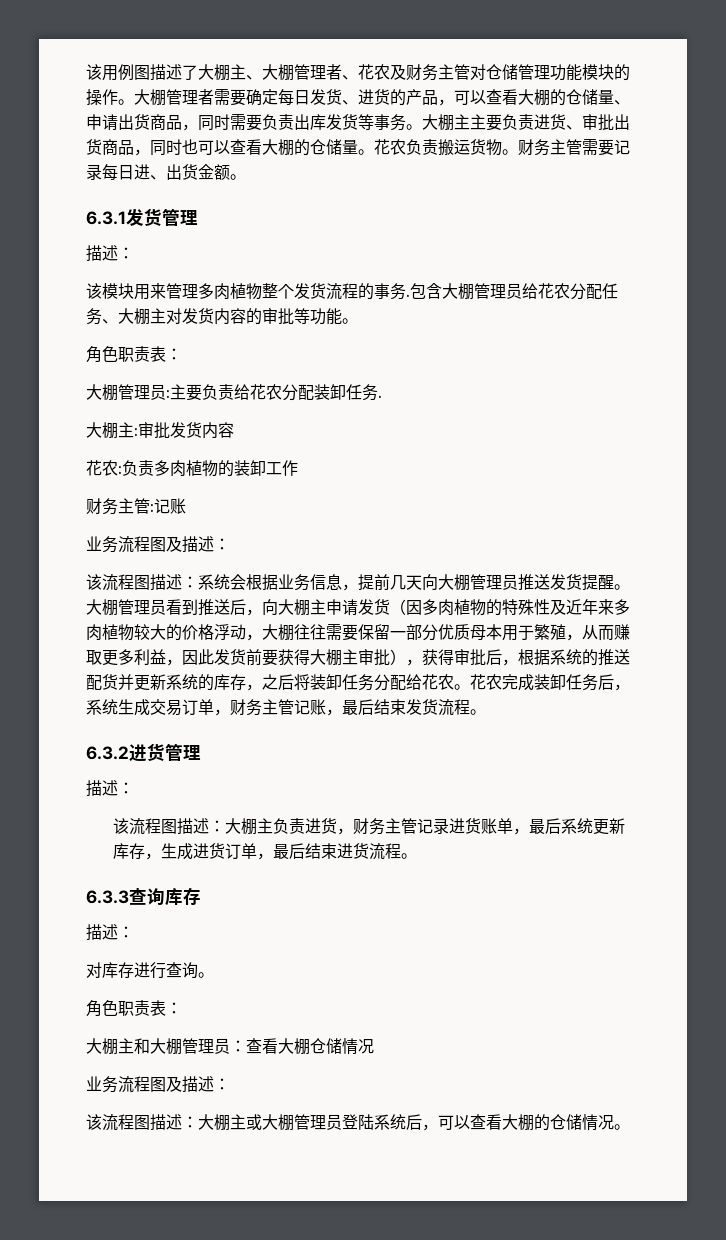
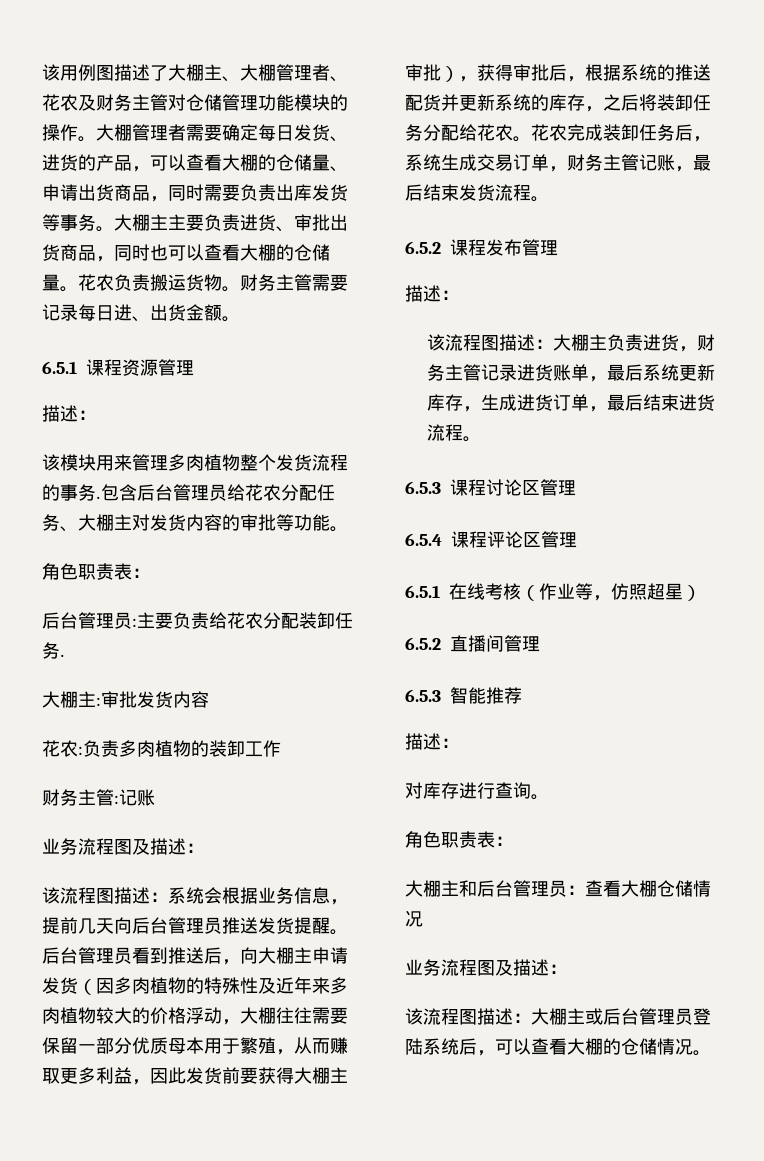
- 6.3.1发货管理
+ 6.5.1课程资源管理
- 包含大棚管理员给花农分配任务、大棚主对发货内容的审批等功能。
+ 包含后台管理员给花农分配任务、大棚主对发货内容的审批等功能。
- 大棚管理员:主要负责给花农分配装卸任务.
+ 后台管理员:主要负责给花农分配装卸任务.
- 该流程图描述：系统会根据业务信息，提前几天向大棚管理员推送发货提醒。
+ 该流程图描述：系统会根据业务信息，提前几天向后台管理员推送发货提醒。
- 大棚管理员看到推送后，向大棚主申请发货（因多肉植物的特殊性及近年来多肉植物较大的价格浮动，大棚往往需要保留一部分优质母本用于繁殖，从而赚取更多利益，因此发货前要获得大棚主审批），获得审批后，根据系统的推送配货并更新系统的库存，之后将装卸任务分配给花农。
+ 后台管理员看到推送后，向大棚主申请发货（因多肉植物的特殊性及近年来多肉植物较大的价格浮动，大棚往往需要保留一部分优质母本用于繁殖，从而赚取更多利益，因此发货前要获得大棚主审批），获得审批后，根据系统的推送配货并更新系统的库存，之后将装卸任务分配给花农。
- 6.3.2进货管理
+ 6.5.2课程发布管理
- 6.3.3查询库存
+ 6.5.3课程讨论区管理
+ 6.5.4课程评论区管理
+ 6.5.1在线考核（作业等，仿照超星）
+ 6.5.2直播间管理
+ 6.5.3智能推荐
- 大棚主和大棚管理员：查看大棚仓储情况
+ 大棚主和后台管理员：查看大棚仓储情况
- 该流程图描述：大棚主或大棚管理员登陆系统后，可以查看大棚的仓储情况。
+ 该流程图描述：大棚主或后台管理员登陆系统后，可以查看大棚的仓储情况。

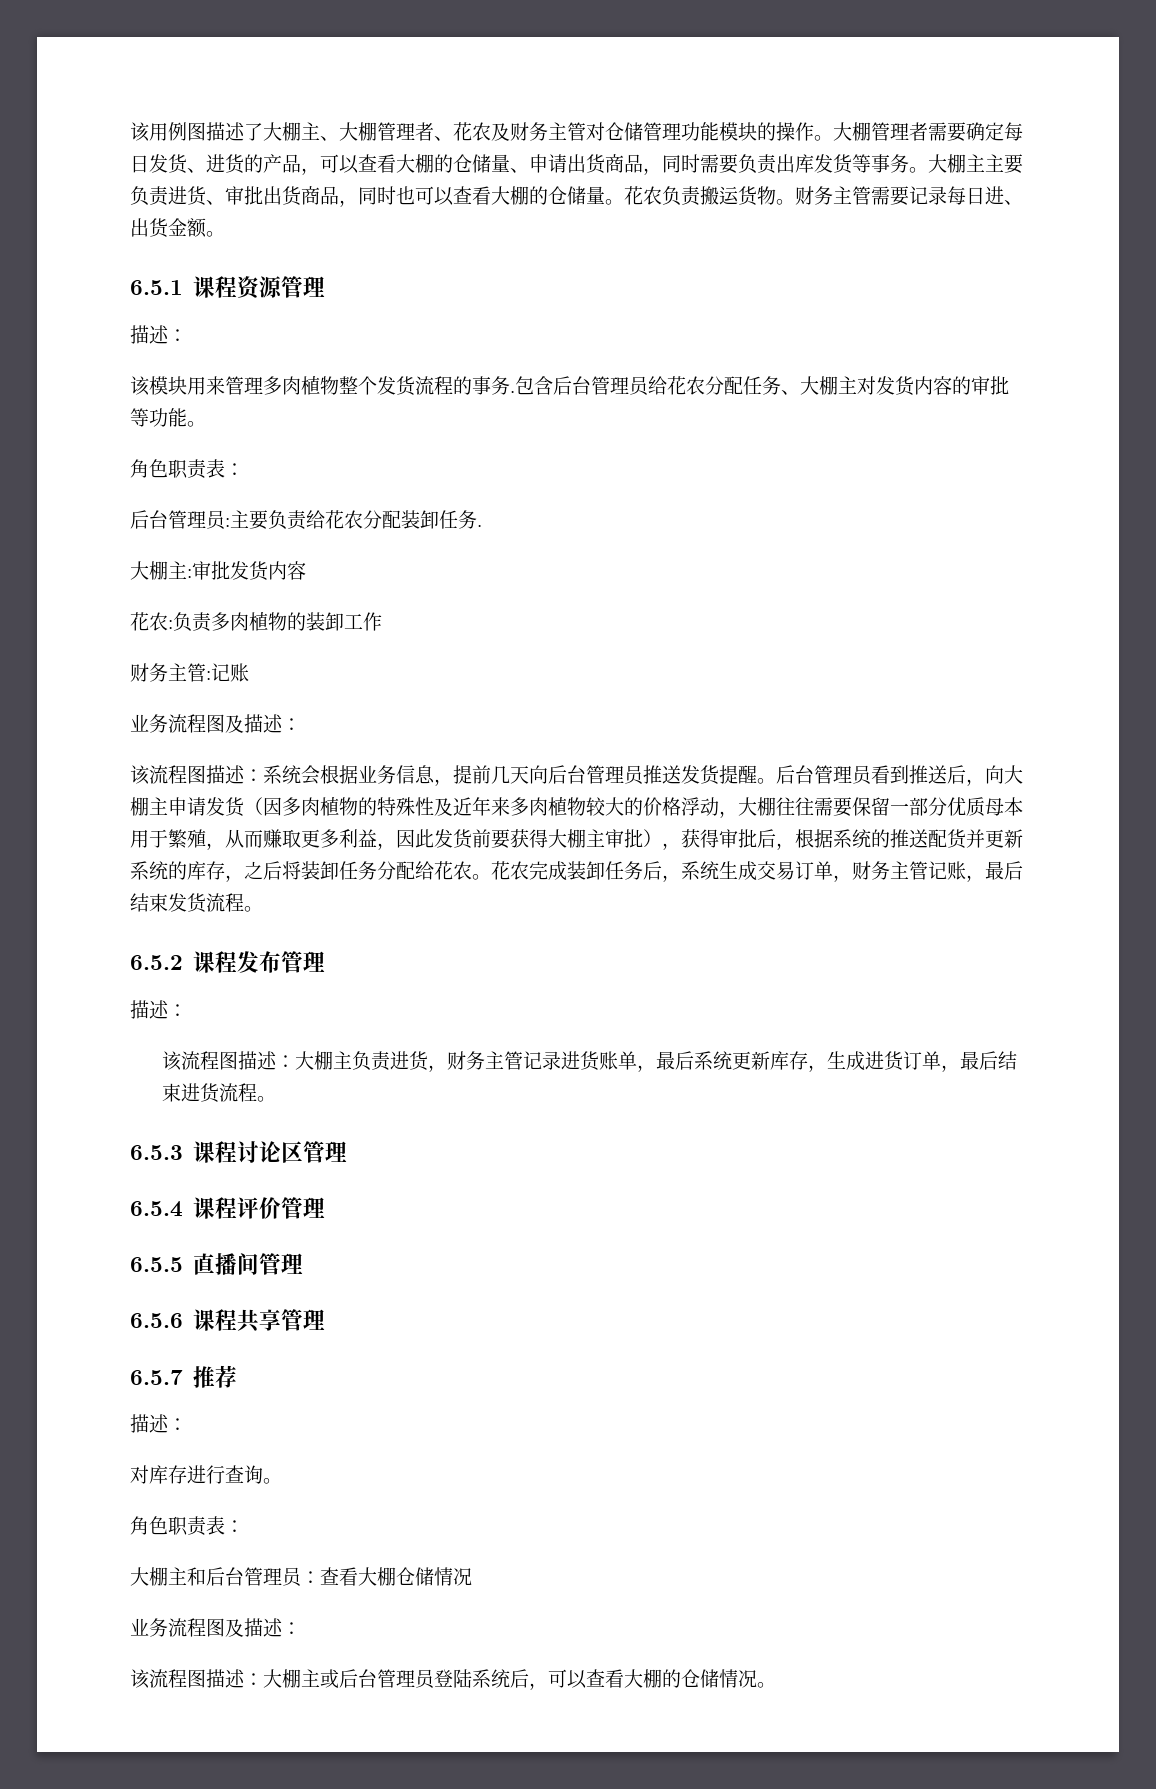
- 6.5.4课程评论区管理
- 6.5.1在线考核（作业等，仿照超星）
- 6.5.2直播间管理
- 6.5.3智能推荐
+ 6.5.4课程评价管理
+ 6.5.5直播间管理
+ 6.5.6课程共享管理
+ 6.5.7推荐

